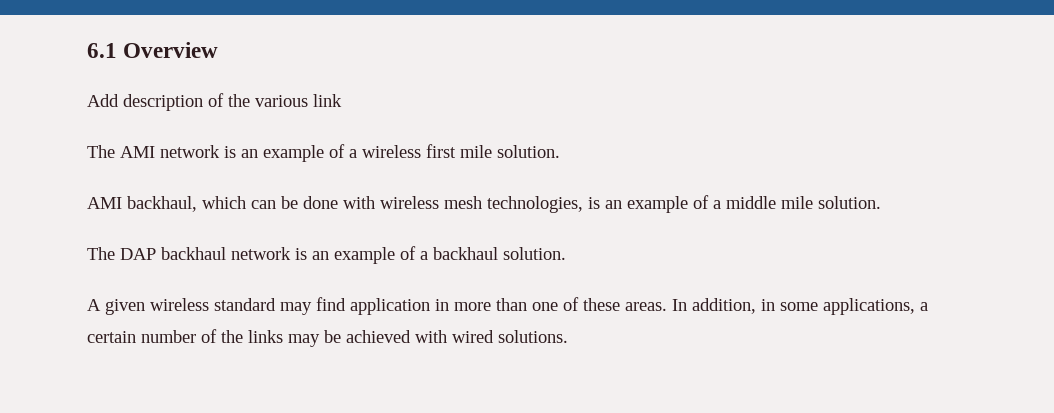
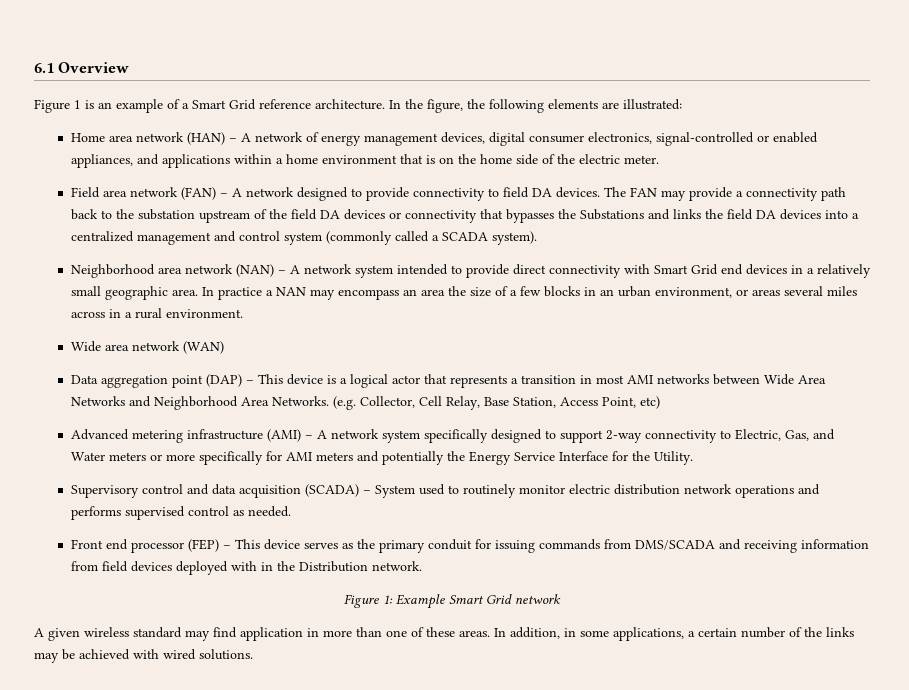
- Add description of the various link
- The AMI network is an example of a wireless first mile solution.
- AMI backhaul, which can be done with wireless mesh technologies, is an example of a middle mile solution.
- The DAP backhaul network is an example of a backhaul solution.
+ Figure 1 is an example of a Smart Grid reference architecture. In the figure, the following elements are illustrated:
+ Home area network (HAN) – A network of energy management devices, digital consumer electronics, signal-controlled or enabled appliances, and applications within a home environment that is on the home side of the electric meter.
+ Field area network (FAN) – A network designed to provide connectivity to field DA devices. The FAN may provide a connectivity path back to the substation upstream of the field DA devices or connectivity that bypasses the Substations and links the field DA devices into a centralized management and control system (commonly called a SCADA system).
+ Neighborhood area network (NAN) – A network system intended to provide direct connectivity with Smart Grid end devices in a relatively small geographic area. In practice a NAN may encompass an area the size of a few blocks in an urban environment, or areas several miles across in a rural environment.
+ Wide area network (WAN)
+ Data aggregation point (DAP) – This device is a logical actor that represents a transition in most AMI networks between Wide Area Networks and Neighborhood Area Networks. (e.g. Collector, Cell Relay, Base Station, Access Point, etc)
+ Advanced metering infrastructure (AMI) – A network system specifically designed to support 2-way connectivity to Electric, Gas, and Water meters or more specifically for AMI meters and potentially the Energy Service Interface for the Utility.
+ Supervisory control and data acquisition (SCADA) – System used to routinely monitor electric distribution network operations and performs supervised control as needed.
+ Front end processor (FEP) – This device serves as the primary conduit for issuing commands from DMS/SCADA and receiving information from field devices deployed with in the Distribution network.
+ Figure 1: Example Smart Grid network

